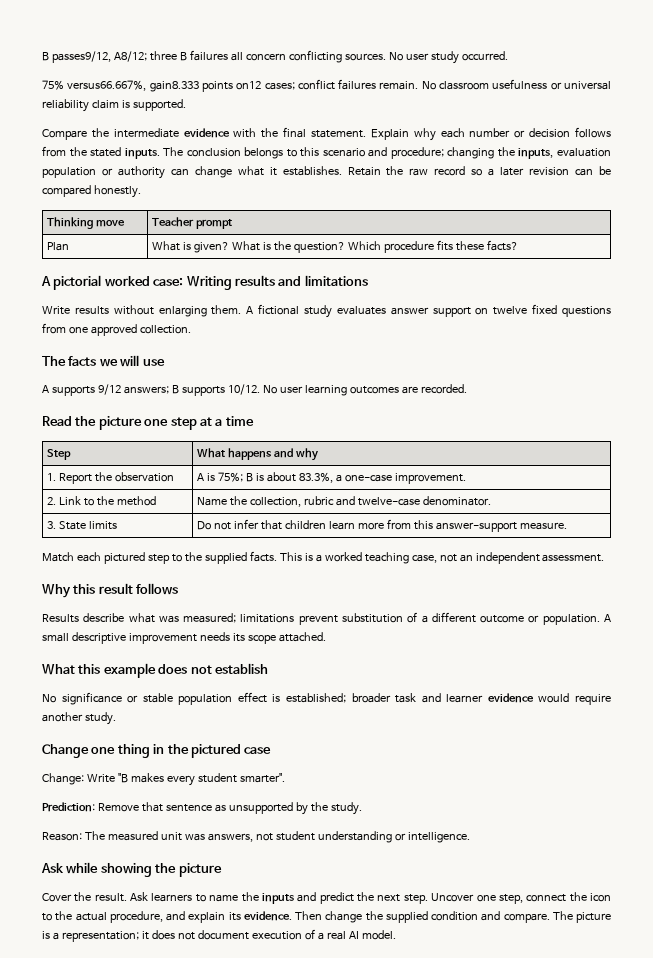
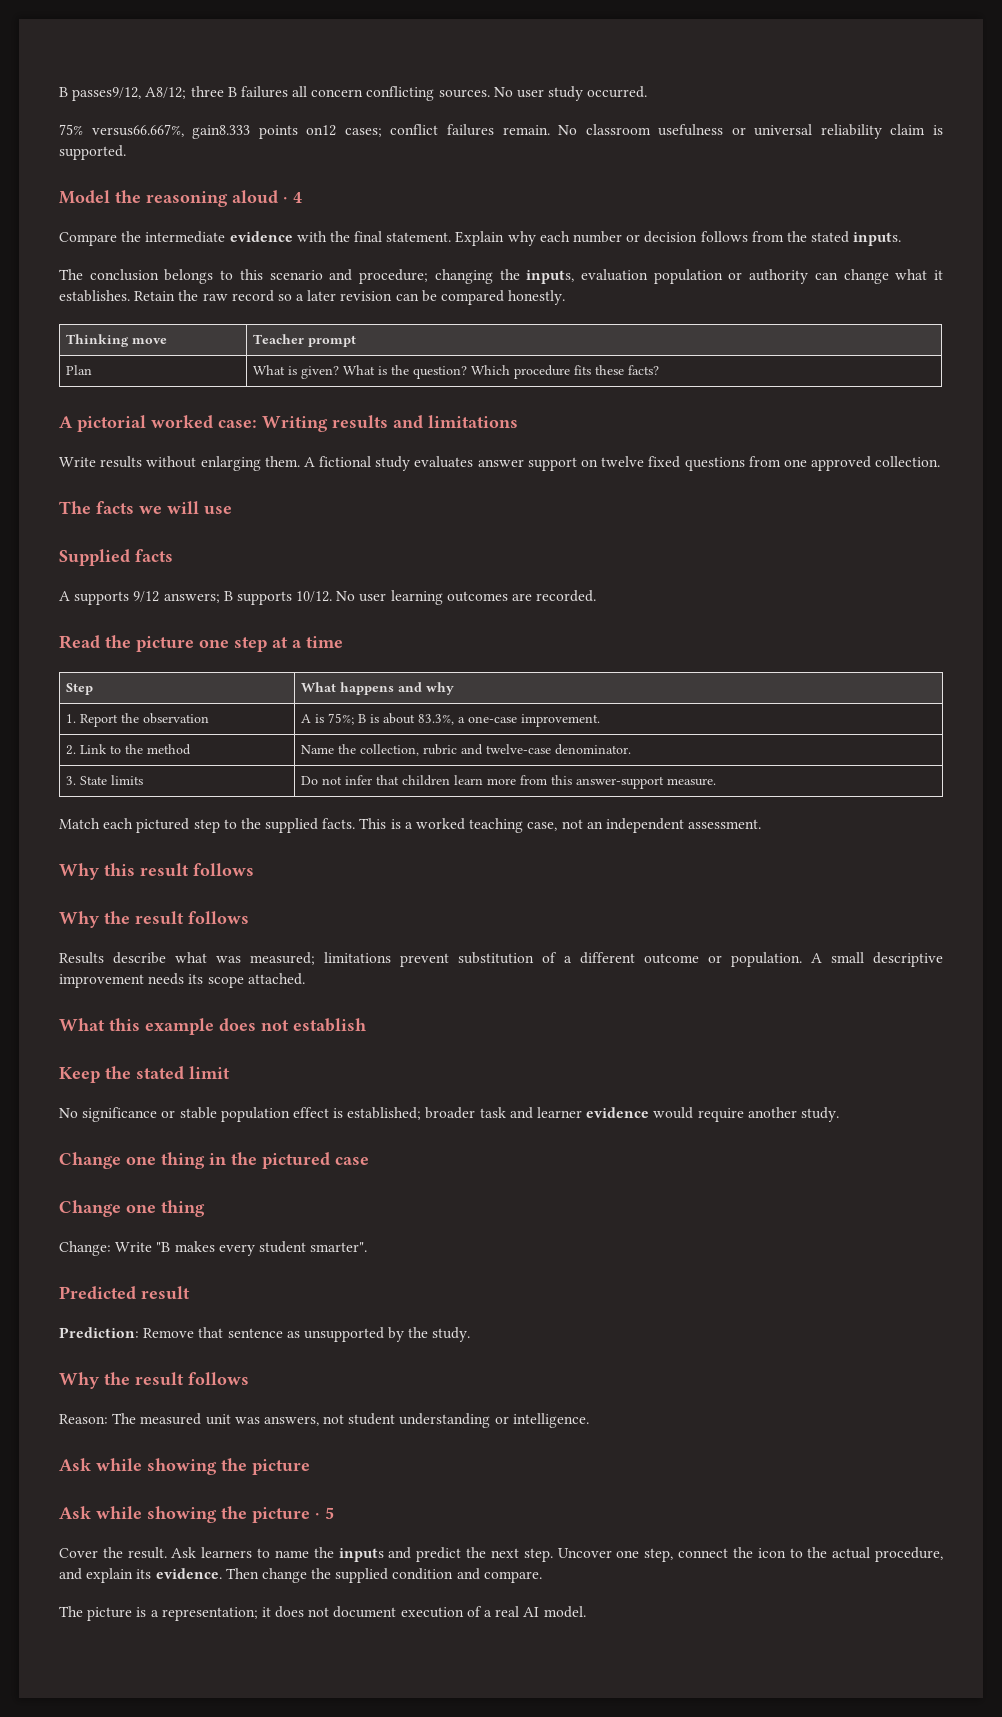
+ Model the reasoning aloud · 4
- Explain why each number or decision follows from the stated inputs. The conclusion belongs to this scenario and procedure; changing the inputs, evaluation population or authority can change what it establishes.
+ Explain why each number or decision follows from the stated inputs.
+ The conclusion belongs to this scenario and procedure; changing the inputs, evaluation population or authority can change what it establishes.
+ Supplied facts
  Why this result follows
+ Why the result follows
+ Keep the stated limit
  Change one thing in the pictured case
+ Change one thing
+ Predicted result
  Prediction: Remove that sentence as unsupported by the study.
+ Why the result follows
+ Ask while showing the picture · 5
- Then change the supplied condition and compare. The picture is a representation; it does not document execution of a real AI model.
+ Then change the supplied condition and compare.
+ The picture is a representation; it does not document execution of a real AI model.

